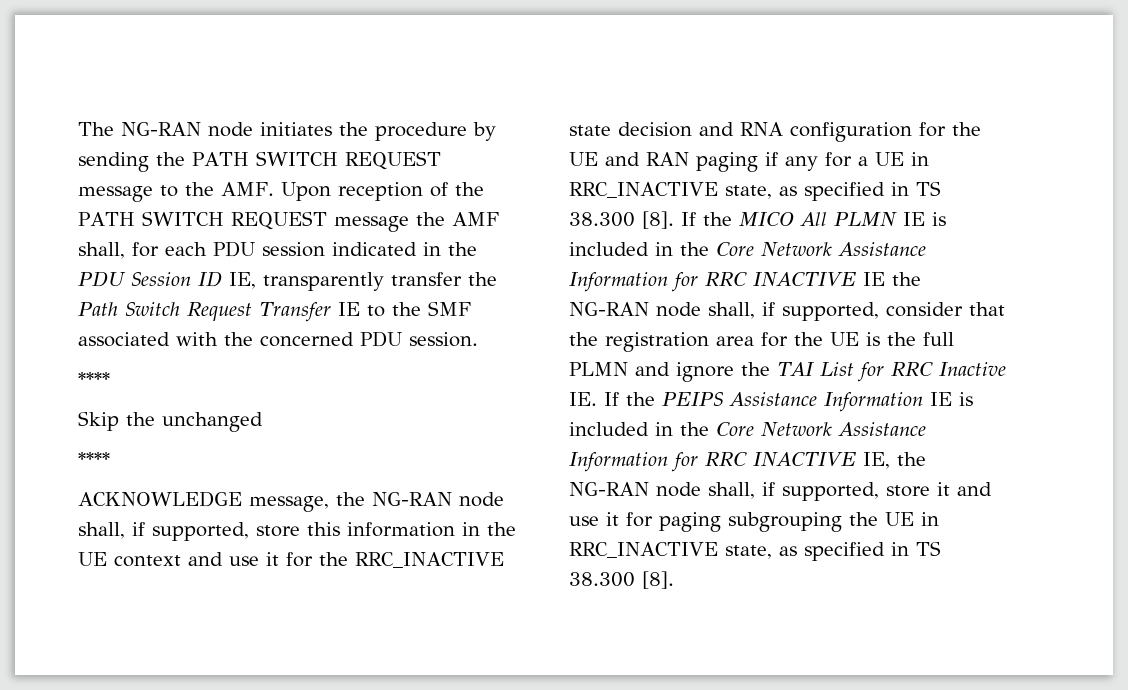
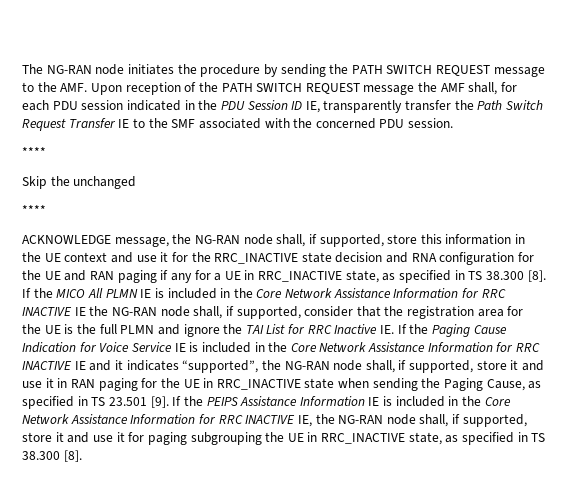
- If the MICO All PLMN IE is included in the Core Network Assistance Information for RRC INACTIVE IE the NG-RAN node shall, if supported, consider that the registration area for the UE is the full PLMN and ignore the TAI List for RRC Inactive IE. If the PEIPS Assistance Information IE is included in the Core Network Assistance Information for RRC INACTIVE IE, the NG-RAN node shall, if supported, store it and use it for paging subgrouping the UE in RRC_INACTIVE state, as specified in TS 38.300 [8].
+ If the MICO All PLMN IE is included in the Core Network Assistance Information for RRC INACTIVE IE the NG-RAN node shall, if supported, consider that the registration area for the UE is the full PLMN and ignore the TAI List for RRC Inactive IE. If the Paging Cause Indication for Voice Service IE is included in the Core Network Assistance Information for RRC INACTIVE IE and it indicates “supported”, the NG-RAN node shall, if supported, store it and use it in RAN paging for the UE in RRC_INACTIVE state when sending the Paging Cause, as specified in TS 23.501 [9]. If the PEIPS Assistance Information IE is included in the Core Network Assistance Information for RRC INACTIVE IE, the NG-RAN node shall, if supported, store it and use it for paging subgrouping the UE in RRC_INACTIVE state, as specified in TS 38.300 [8].

